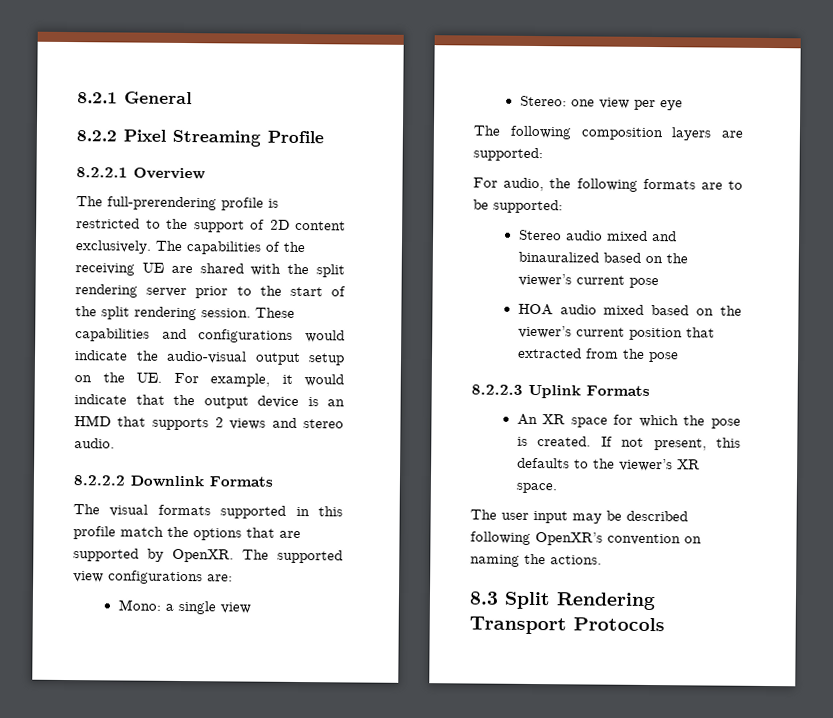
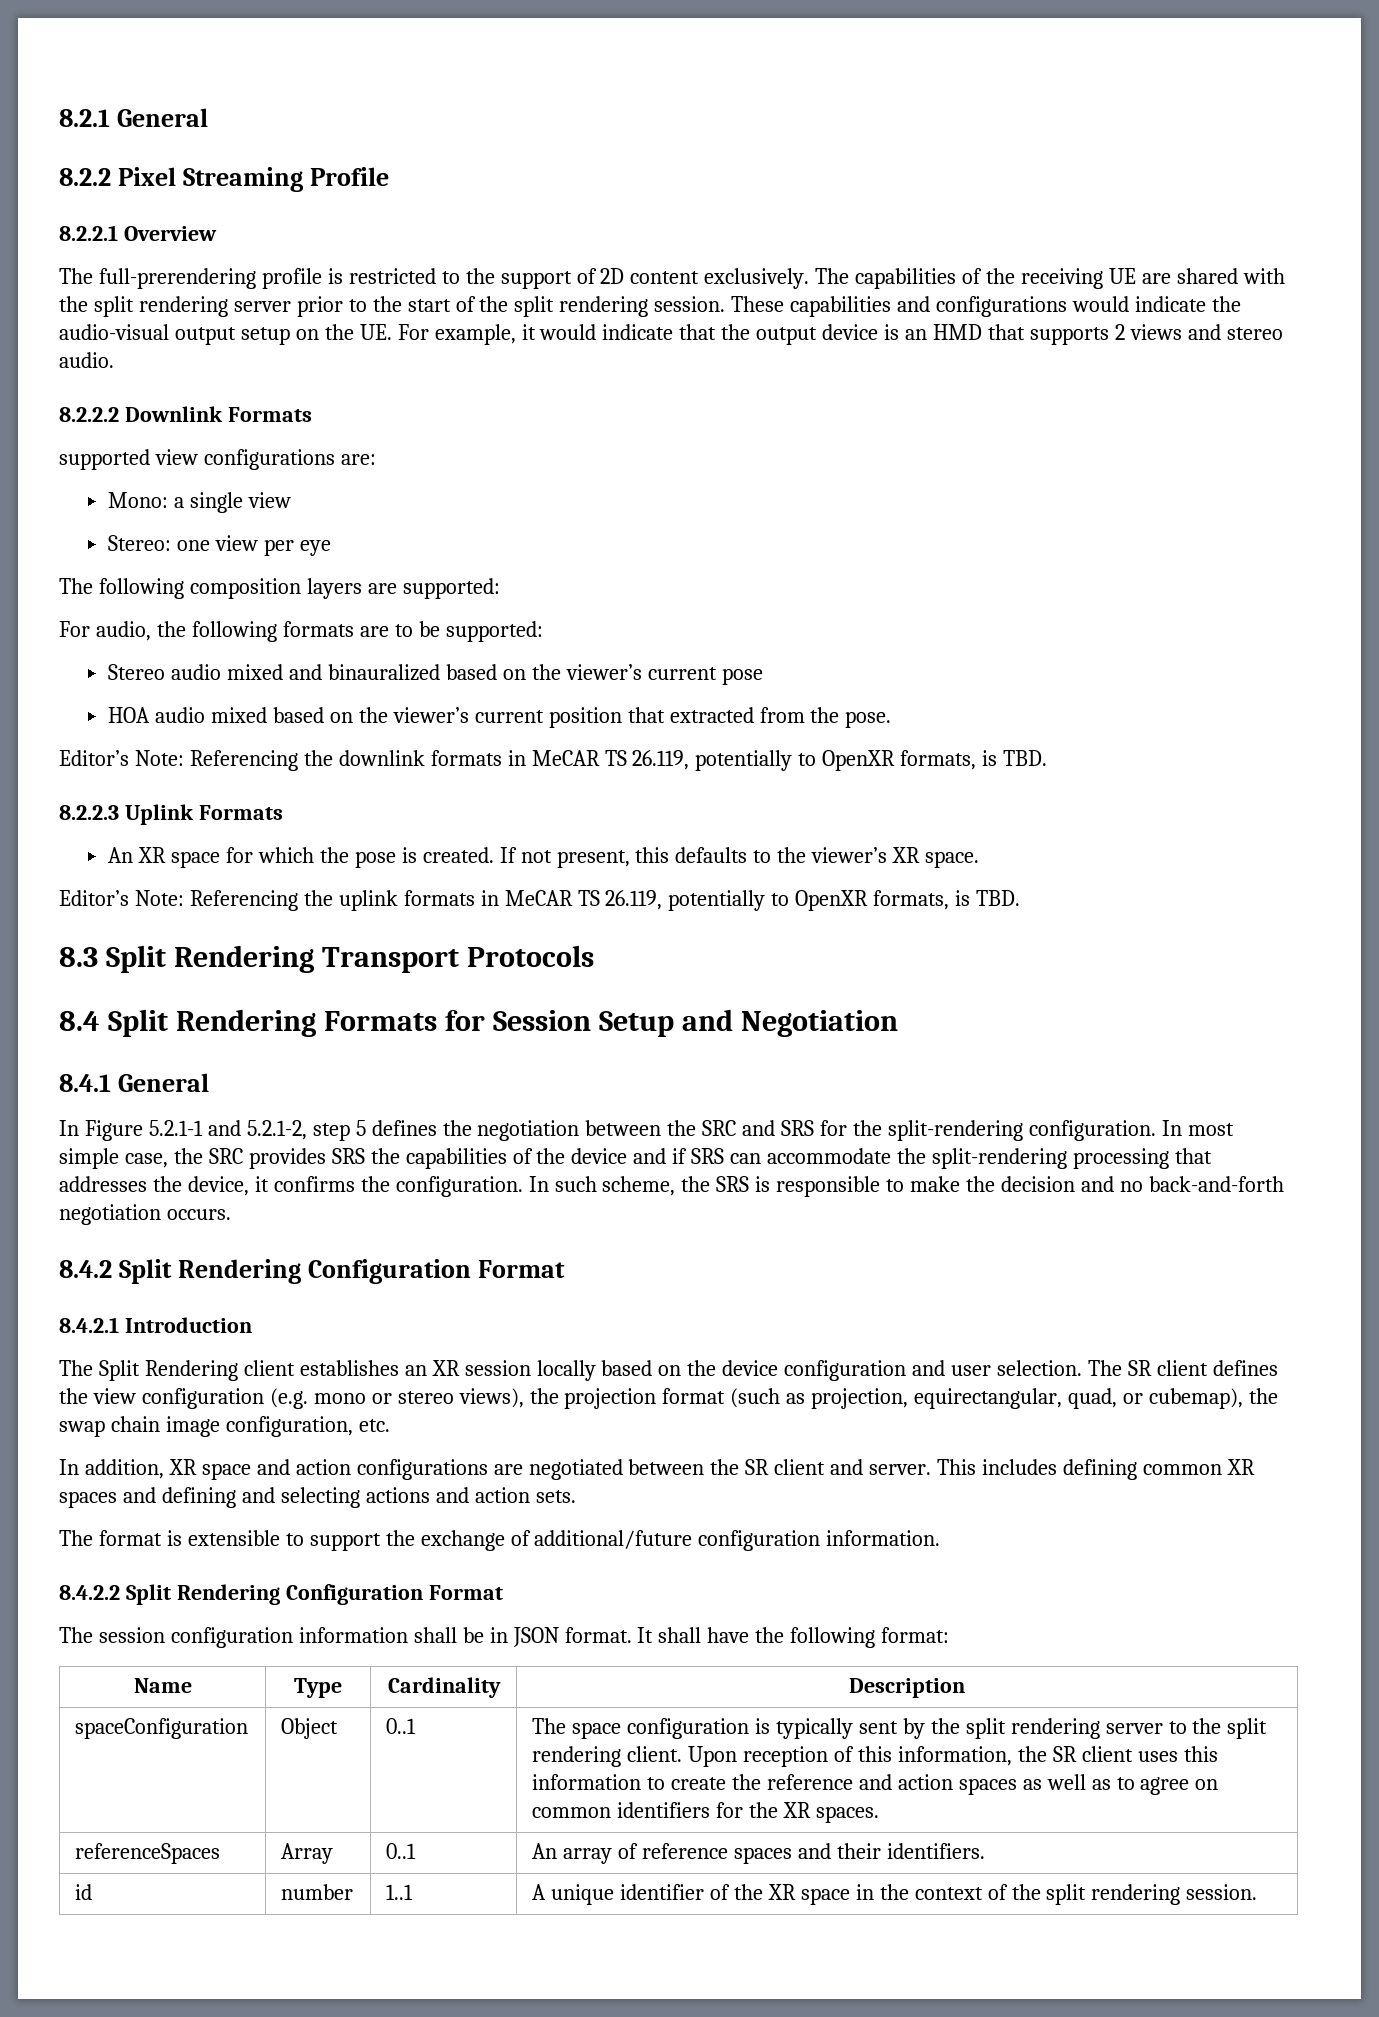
- The visual formats supported in this profile match the options that are supported by OpenXR. The supported view configurations are:
+ supported view configurations are:
- HOA audio mixed based on the viewer’s current position that extracted from the pose
+ HOA audio mixed based on the viewer’s current position that extracted from the pose.
+ Editor’s Note: Referencing the downlink formats in MeCAR TS 26.119, potentially to OpenXR formats, is TBD.
- The user input may be described following OpenXR’s convention on naming the actions.
+ Editor’s Note: Referencing the uplink formats in MeCAR TS 26.119, potentially to OpenXR formats, is TBD.
+ 8.4 Split Rendering Formats for Session Setup and Negotiation
+ 8.4.1 General
+ In Figure 5.2.1-1 and 5.2.1-2, step 5 defines the negotiation between the SRC and SRS for the split-rendering configuration. In most simple case, the SRC provides SRS the capabilities of the device and if SRS can accommodate the split-rendering processing that addresses the device, it confirms the configuration. In such scheme, the SRS is responsible to make the decision and no back-and-forth negotiation occurs.
+ 8.4.2 Split Rendering Configuration Format
+ 8.4.2.1 Introduction
+ The Split Rendering client establishes an XR session locally based on the device configuration and user selection. The SR client defines the view configuration (e.g. mono or stereo views), the projection format (such as projection, equirectangular, quad, or cubemap), the swap chain image configuration, etc.
+ In addition, XR space and action configurations are negotiated between the SR client and server. This includes defining common XR spaces and defining and selecting actions and action sets.
+ The format is extensible to support the exchange of additional/future configuration information.
+ 8.4.2.2 Split Rendering Configuration Format
+ The session configuration information shall be in JSON format. It shall have the following format:
+ Name | Type | Cardinality | Description
+ spaceConfiguration | Object | 0..1 | The space configuration is typically sent by the split rendering server to the split rendering client. Upon reception of this information, the SR client uses this information to create the reference and action spaces as well as to agree on common identifiers for the XR spaces.
+ referenceSpaces | Array | 0..1 | An array of reference spaces and their identifiers.
+ id | number | 1..1 | A unique identifier of the XR space in the context of the split rendering session.

